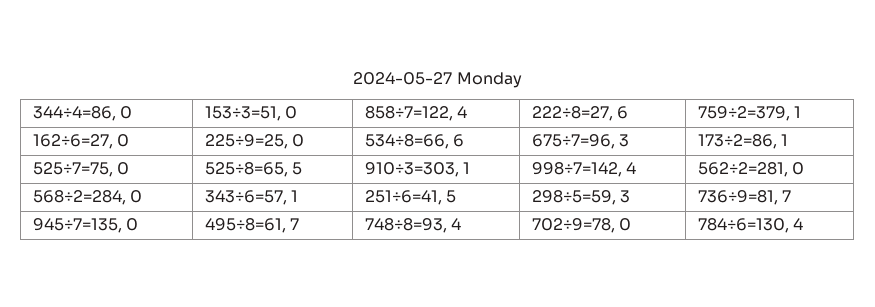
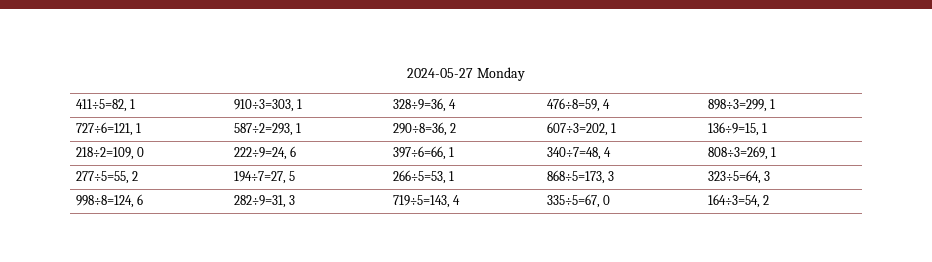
- 344÷4=86, 0 | 153÷3=51, 0 | 858÷7=122, 4 | 222÷8=27, 6 | 759÷2=379, 1
- 162÷6=27, 0 | 225÷9=25, 0 | 534÷8=66, 6 | 675÷7=96, 3 | 173÷2=86, 1
- 525÷7=75, 0 | 525÷8=65, 5 | 910÷3=303, 1 | 998÷7=142, 4 | 562÷2=281, 0
- 568÷2=284, 0 | 343÷6=57, 1 | 251÷6=41, 5 | 298÷5=59, 3 | 736÷9=81, 7
- 945÷7=135, 0 | 495÷8=61, 7 | 748÷8=93, 4 | 702÷9=78, 0 | 784÷6=130, 4
+ 411÷5=82, 1 | 910÷3=303, 1 | 328÷9=36, 4 | 476÷8=59, 4 | 898÷3=299, 1
+ 727÷6=121, 1 | 587÷2=293, 1 | 290÷8=36, 2 | 607÷3=202, 1 | 136÷9=15, 1
+ 218÷2=109, 0 | 222÷9=24, 6 | 397÷6=66, 1 | 340÷7=48, 4 | 808÷3=269, 1
+ 277÷5=55, 2 | 194÷7=27, 5 | 266÷5=53, 1 | 868÷5=173, 3 | 323÷5=64, 3
+ 998÷8=124, 6 | 282÷9=31, 3 | 719÷5=143, 4 | 335÷5=67, 0 | 164÷3=54, 2

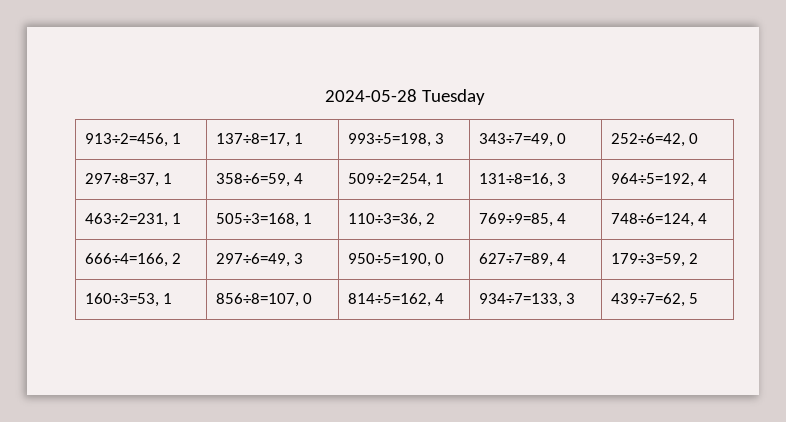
- 2024-05-27 Monday
- 411÷5=82, 1 | 910÷3=303, 1 | 328÷9=36, 4 | 476÷8=59, 4 | 898÷3=299, 1
- 727÷6=121, 1 | 587÷2=293, 1 | 290÷8=36, 2 | 607÷3=202, 1 | 136÷9=15, 1
- 218÷2=109, 0 | 222÷9=24, 6 | 397÷6=66, 1 | 340÷7=48, 4 | 808÷3=269, 1
- 277÷5=55, 2 | 194÷7=27, 5 | 266÷5=53, 1 | 868÷5=173, 3 | 323÷5=64, 3
- 998÷8=124, 6 | 282÷9=31, 3 | 719÷5=143, 4 | 335÷5=67, 0 | 164÷3=54, 2
+ 2024-05-28 Tuesday
+ 913÷2=456, 1 | 137÷8=17, 1 | 993÷5=198, 3 | 343÷7=49, 0 | 252÷6=42, 0
+ 297÷8=37, 1 | 358÷6=59, 4 | 509÷2=254, 1 | 131÷8=16, 3 | 964÷5=192, 4
+ 463÷2=231, 1 | 505÷3=168, 1 | 110÷3=36, 2 | 769÷9=85, 4 | 748÷6=124, 4
+ 666÷4=166, 2 | 297÷6=49, 3 | 950÷5=190, 0 | 627÷7=89, 4 | 179÷3=59, 2
+ 160÷3=53, 1 | 856÷8=107, 0 | 814÷5=162, 4 | 934÷7=133, 3 | 439÷7=62, 5

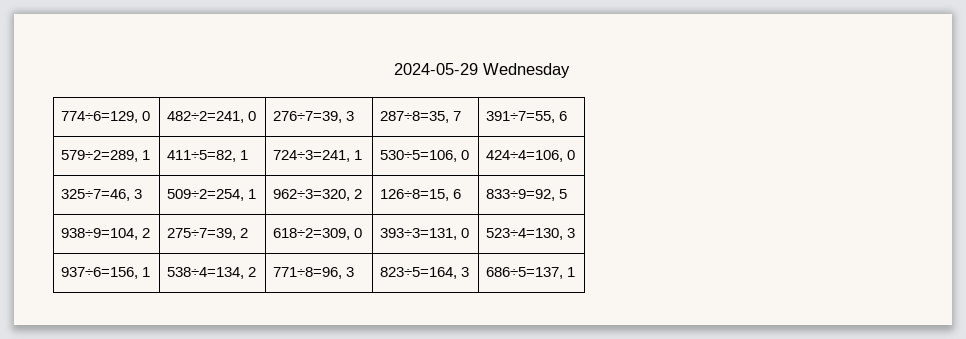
- 2024-05-28 Tuesday
- 913÷2=456, 1 | 137÷8=17, 1 | 993÷5=198, 3 | 343÷7=49, 0 | 252÷6=42, 0
+ 2024-05-29 Wednesday
+ 774÷6=129, 0 | 482÷2=241, 0 | 276÷7=39, 3 | 287÷8=35, 7 | 391÷7=55, 6
+ 579÷2=289, 1 | 411÷5=82, 1 | 724÷3=241, 1 | 530÷5=106, 0 | 424÷4=106, 0
- 297÷8=37, 1 | 358÷6=59, 4 | 509÷2=254, 1 | 131÷8=16, 3 | 964÷5=192, 4
- 463÷2=231, 1 | 505÷3=168, 1 | 110÷3=36, 2 | 769÷9=85, 4 | 748÷6=124, 4
- 666÷4=166, 2 | 297÷6=49, 3 | 950÷5=190, 0 | 627÷7=89, 4 | 179÷3=59, 2
- 160÷3=53, 1 | 856÷8=107, 0 | 814÷5=162, 4 | 934÷7=133, 3 | 439÷7=62, 5
+ 325÷7=46, 3 | 509÷2=254, 1 | 962÷3=320, 2 | 126÷8=15, 6 | 833÷9=92, 5
+ 938÷9=104, 2 | 275÷7=39, 2 | 618÷2=309, 0 | 393÷3=131, 0 | 523÷4=130, 3
+ 937÷6=156, 1 | 538÷4=134, 2 | 771÷8=96, 3 | 823÷5=164, 3 | 686÷5=137, 1

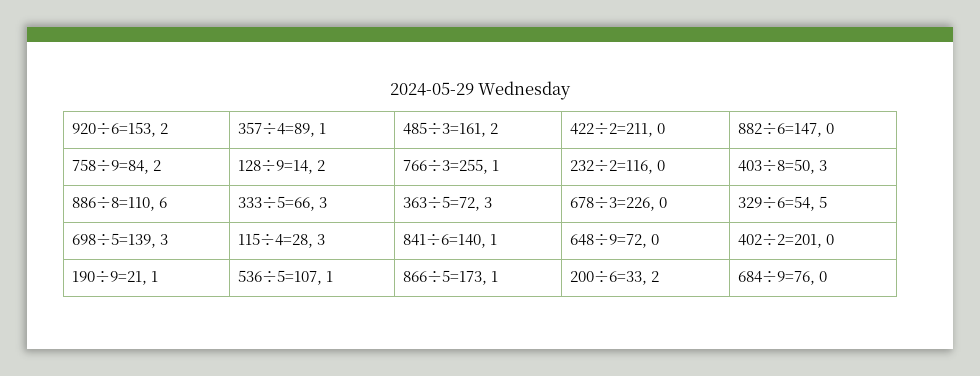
- 774÷6=129, 0 | 482÷2=241, 0 | 276÷7=39, 3 | 287÷8=35, 7 | 391÷7=55, 6
- 579÷2=289, 1 | 411÷5=82, 1 | 724÷3=241, 1 | 530÷5=106, 0 | 424÷4=106, 0
- 325÷7=46, 3 | 509÷2=254, 1 | 962÷3=320, 2 | 126÷8=15, 6 | 833÷9=92, 5
- 938÷9=104, 2 | 275÷7=39, 2 | 618÷2=309, 0 | 393÷3=131, 0 | 523÷4=130, 3
- 937÷6=156, 1 | 538÷4=134, 2 | 771÷8=96, 3 | 823÷5=164, 3 | 686÷5=137, 1
+ 920÷6=153, 2 | 357÷4=89, 1 | 485÷3=161, 2 | 422÷2=211, 0 | 882÷6=147, 0
+ 758÷9=84, 2 | 128÷9=14, 2 | 766÷3=255, 1 | 232÷2=116, 0 | 403÷8=50, 3
+ 886÷8=110, 6 | 333÷5=66, 3 | 363÷5=72, 3 | 678÷3=226, 0 | 329÷6=54, 5
+ 698÷5=139, 3 | 115÷4=28, 3 | 841÷6=140, 1 | 648÷9=72, 0 | 402÷2=201, 0
+ 190÷9=21, 1 | 536÷5=107, 1 | 866÷5=173, 1 | 200÷6=33, 2 | 684÷9=76, 0

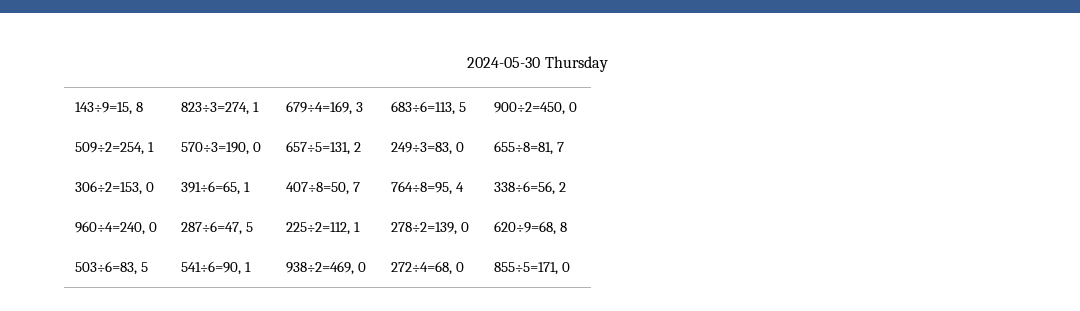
- 2024-05-29 Wednesday
- 920÷6=153, 2 | 357÷4=89, 1 | 485÷3=161, 2 | 422÷2=211, 0 | 882÷6=147, 0
- 758÷9=84, 2 | 128÷9=14, 2 | 766÷3=255, 1 | 232÷2=116, 0 | 403÷8=50, 3
- 886÷8=110, 6 | 333÷5=66, 3 | 363÷5=72, 3 | 678÷3=226, 0 | 329÷6=54, 5
- 698÷5=139, 3 | 115÷4=28, 3 | 841÷6=140, 1 | 648÷9=72, 0 | 402÷2=201, 0
- 190÷9=21, 1 | 536÷5=107, 1 | 866÷5=173, 1 | 200÷6=33, 2 | 684÷9=76, 0
+ 2024-05-30 Thursday
+ 143÷9=15, 8 | 823÷3=274, 1 | 679÷4=169, 3 | 683÷6=113, 5 | 900÷2=450, 0
+ 509÷2=254, 1 | 570÷3=190, 0 | 657÷5=131, 2 | 249÷3=83, 0 | 655÷8=81, 7
+ 306÷2=153, 0 | 391÷6=65, 1 | 407÷8=50, 7 | 764÷8=95, 4 | 338÷6=56, 2
+ 960÷4=240, 0 | 287÷6=47, 5 | 225÷2=112, 1 | 278÷2=139, 0 | 620÷9=68, 8
+ 503÷6=83, 5 | 541÷6=90, 1 | 938÷2=469, 0 | 272÷4=68, 0 | 855÷5=171, 0

